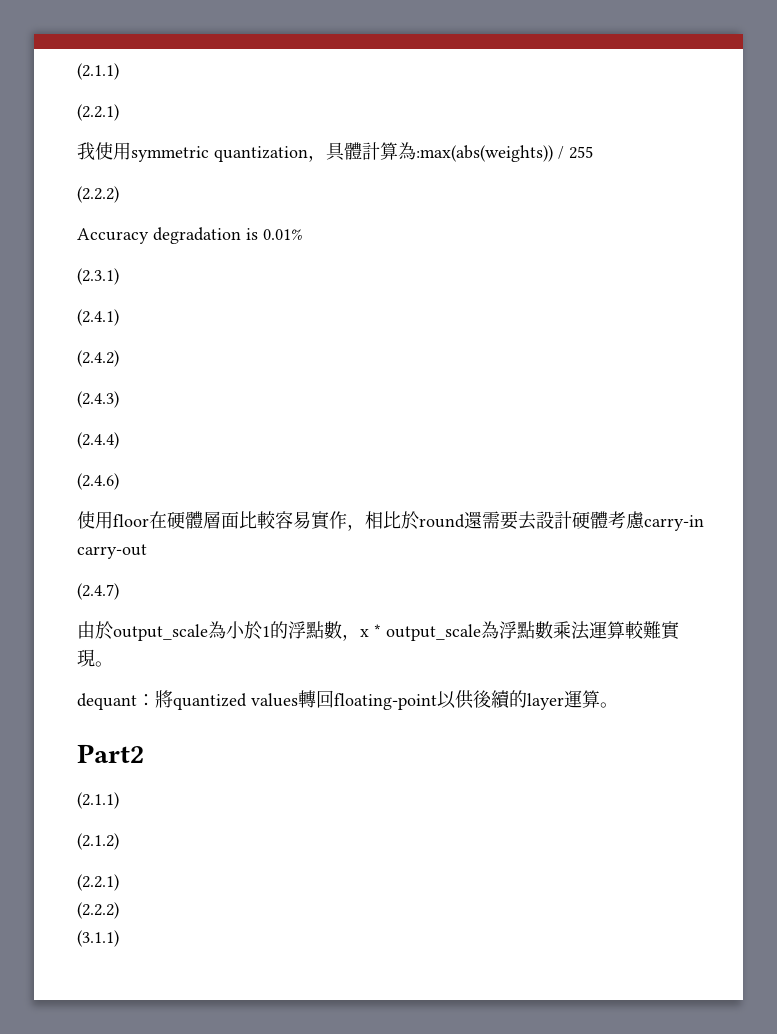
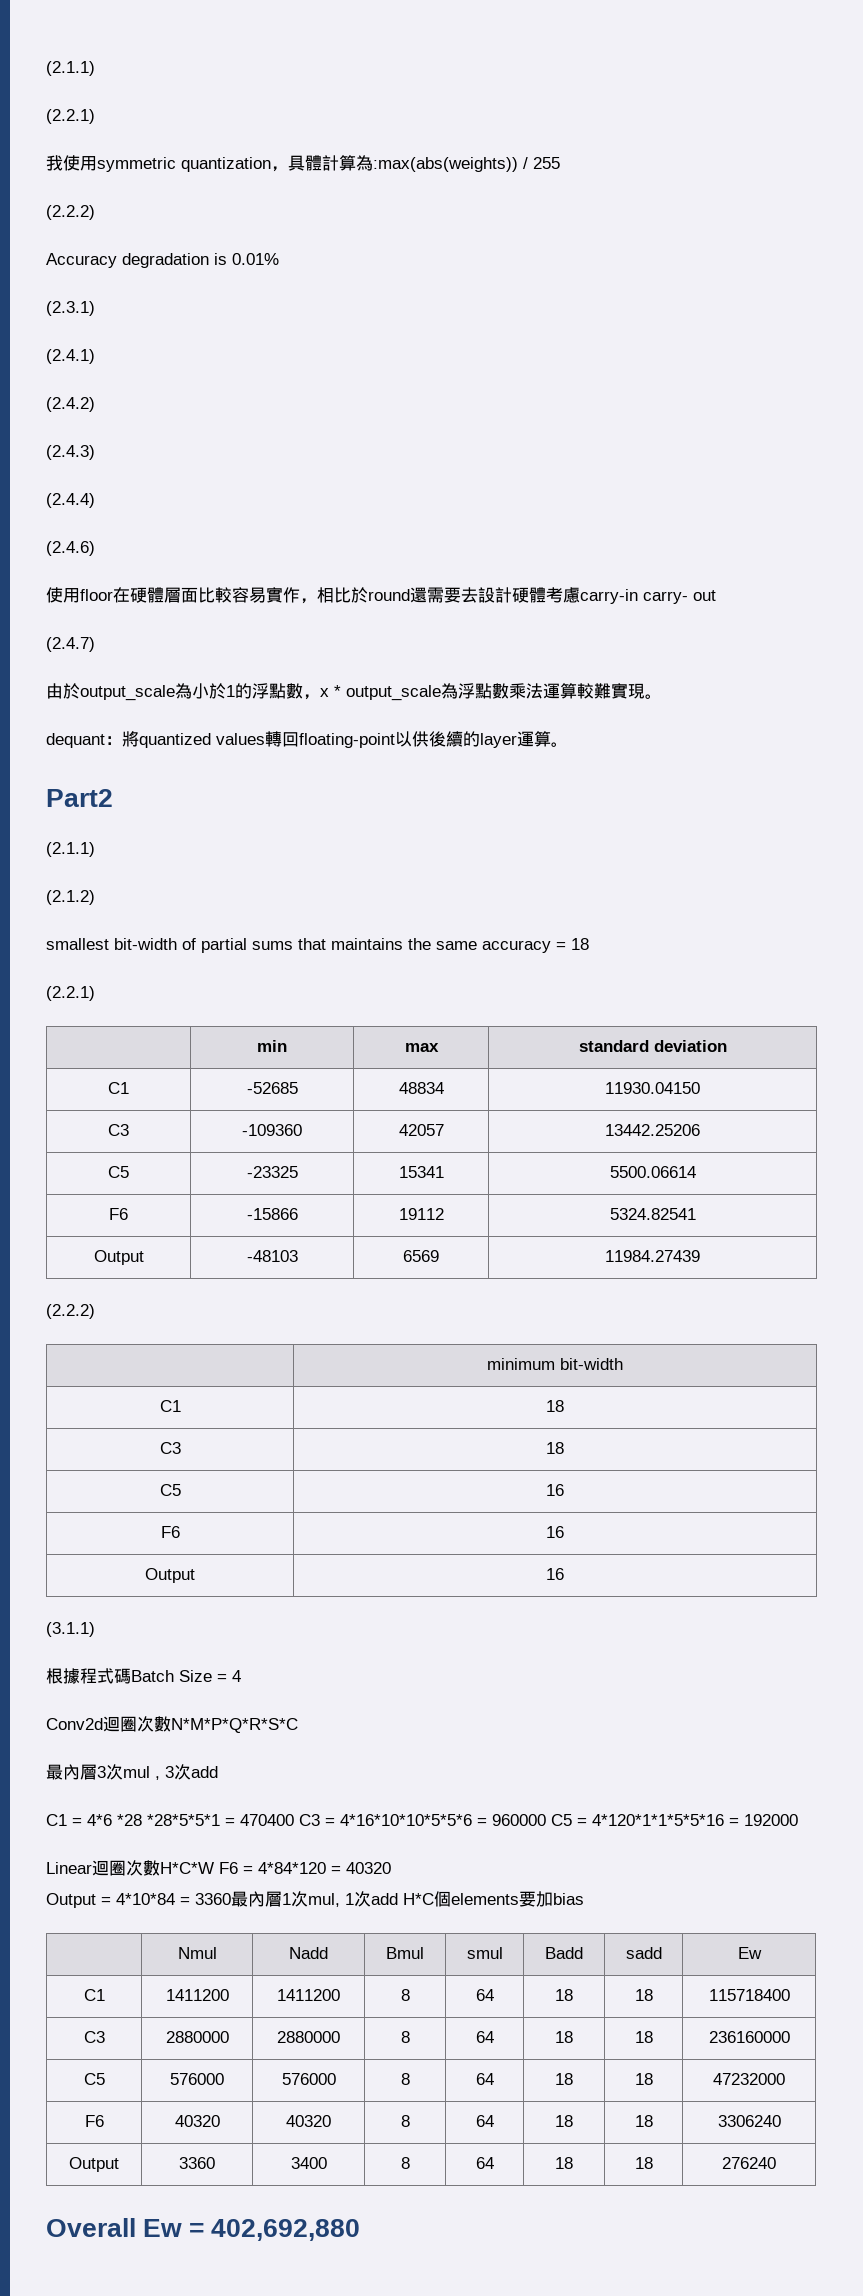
- 使用floor在硬體層面比較容易實作，相比於round還需要去設計硬體考慮carry-in carry-out
+ 使用floor在硬體層面比較容易實作，相比於round還需要去設計硬體考慮carry-in carry- out
  (2.1.2)
+ smallest bit-width of partial sums that maintains the same accuracy = 18
  (2.2.1)
+ | min | max | standard deviation
+ C1 | -52685 | 48834 | 11930.04150
+ C3 | -109360 | 42057 | 13442.25206
+ C5 | -23325 | 15341 | 5500.06614
+ F6 | -15866 | 19112 | 5324.82541
+ Output | -48103 | 6569 | 11984.27439
  (2.2.2)
+ | minimum bit-width
+ C1 | 18
+ C3 | 18
+ C5 | 16
+ F6 | 16
+ Output | 16
  (3.1.1)
+ 根據程式碼Batch Size = 4
+ Conv2d迴圈次數N*M*P*Q*R*S*C
+ 最內層3次mul , 3次add
+ C1 = 4*6 *28 *28*5*5*1 = 470400 C3 = 4*16*10*10*5*5*6 = 960000 C5 = 4*120*1*1*5*5*16 = 192000
+ Linear迴圈次數H*C*W F6 = 4*84*120 = 40320
+ Output = 4*10*84 = 3360最內層1次mul, 1次add H*C個elements要加bias
+ | Nmul | Nadd | Bmul | smul | Badd | sadd | Ew
+ C1 | 1411200 | 1411200 | 8 | 64 | 18 | 18 | 115718400
+ C3 | 2880000 | 2880000 | 8 | 64 | 18 | 18 | 236160000
+ C5 | 576000 | 576000 | 8 | 64 | 18 | 18 | 47232000
+ F6 | 40320 | 40320 | 8 | 64 | 18 | 18 | 3306240
+ Output | 3360 | 3400 | 8 | 64 | 18 | 18 | 276240
+ Overall Ew = 402,692,880

